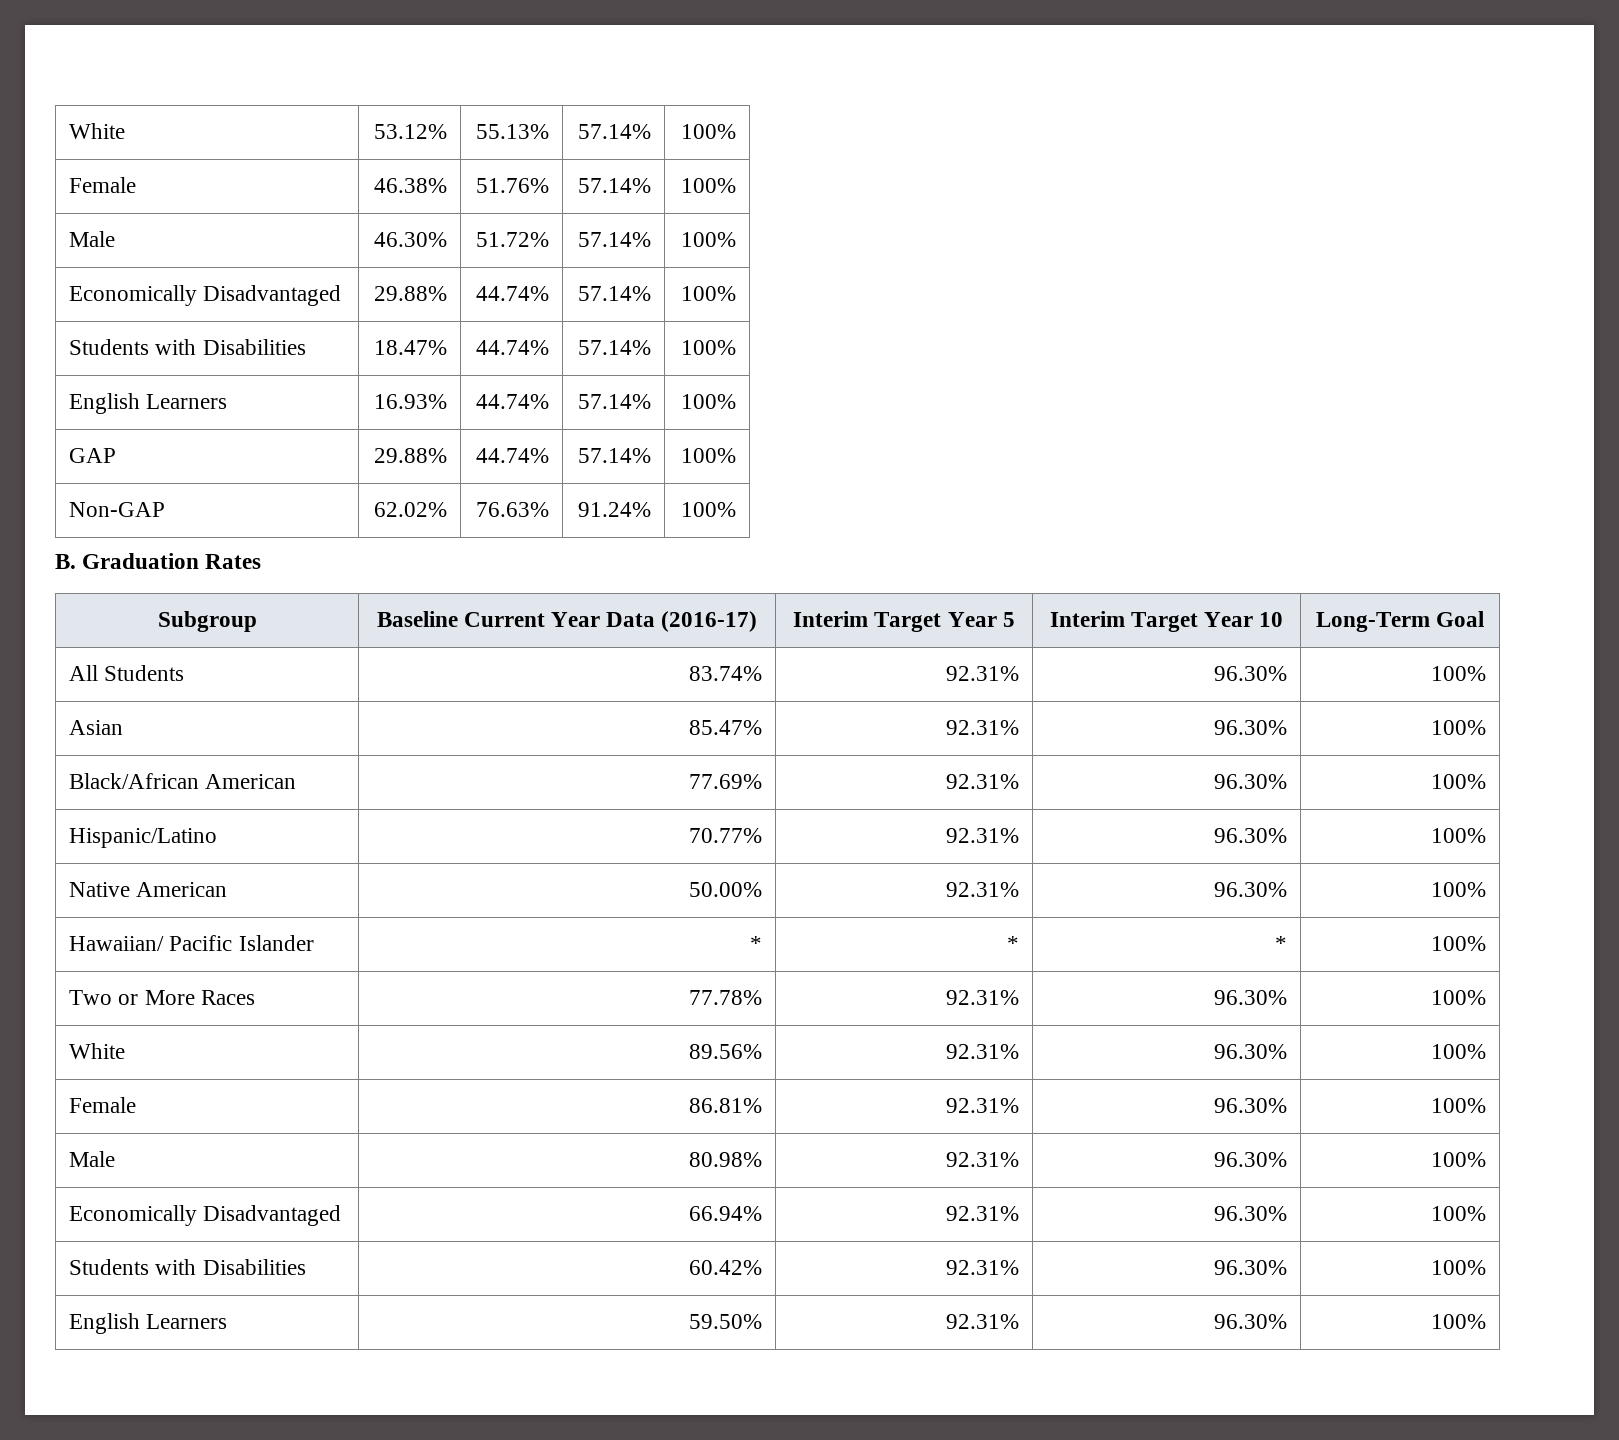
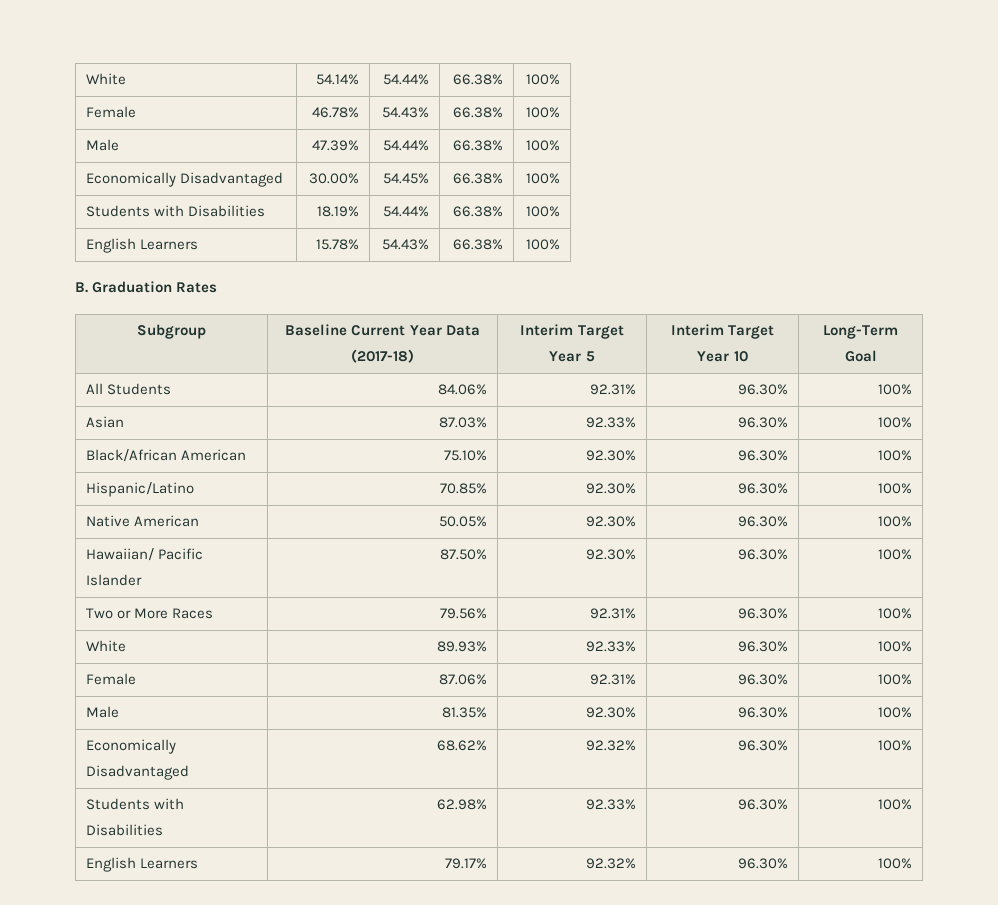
- White | 53.12% | 55.13% | 57.14% | 100%
- Female | 46.38% | 51.76% | 57.14% | 100%
- Male | 46.30% | 51.72% | 57.14% | 100%
- Economically Disadvantaged | 29.88% | 44.74% | 57.14% | 100%
- Students with Disabilities | 18.47% | 44.74% | 57.14% | 100%
- English Learners | 16.93% | 44.74% | 57.14% | 100%
- GAP | 29.88% | 44.74% | 57.14% | 100%
- Non-GAP | 62.02% | 76.63% | 91.24% | 100%
+ White | 54.14% | 54.44% | 66.38% | 100%
+ Female | 46.78% | 54.43% | 66.38% | 100%
+ Male | 47.39% | 54.44% | 66.38% | 100%
+ Economically Disadvantaged | 30.00% | 54.45% | 66.38% | 100%
+ Students with Disabilities | 18.19% | 54.44% | 66.38% | 100%
+ English Learners | 15.78% | 54.43% | 66.38% | 100%
- Subgroup | Baseline Current Year Data (2016-17) | Interim Target Year 5 | Interim Target Year 10 | Long-Term Goal
+ Subgroup | Baseline Current Year Data (2017-18) | Interim Target Year 5 | Interim Target Year 10 | Long-Term Goal
- All Students | 83.74% | 92.31% | 96.30% | 100%
+ All Students | 84.06% | 92.31% | 96.30% | 100%
- Asian | 85.47% | 92.31% | 96.30% | 100%
+ Asian | 87.03% | 92.33% | 96.30% | 100%
- Black/African American | 77.69% | 92.31% | 96.30% | 100%
+ Black/African American | 75.10% | 92.30% | 96.30% | 100%
- Hispanic/Latino | 70.77% | 92.31% | 96.30% | 100%
+ Hispanic/Latino | 70.85% | 92.30% | 96.30% | 100%
- Native American | 50.00% | 92.31% | 96.30% | 100%
+ Native American | 50.05% | 92.30% | 96.30% | 100%
- Hawaiian/ Pacific Islander | * | * | * | 100%
+ Hawaiian/ Pacific Islander | 87.50% | 92.30% | 96.30% | 100%
- Two or More Races | 77.78% | 92.31% | 96.30% | 100%
+ Two or More Races | 79.56% | 92.31% | 96.30% | 100%
- White | 89.56% | 92.31% | 96.30% | 100%
+ White | 89.93% | 92.33% | 96.30% | 100%
- Female | 86.81% | 92.31% | 96.30% | 100%
+ Female | 87.06% | 92.31% | 96.30% | 100%
- Male | 80.98% | 92.31% | 96.30% | 100%
+ Male | 81.35% | 92.30% | 96.30% | 100%
- Economically Disadvantaged | 66.94% | 92.31% | 96.30% | 100%
+ Economically Disadvantaged | 68.62% | 92.32% | 96.30% | 100%
- Students with Disabilities | 60.42% | 92.31% | 96.30% | 100%
+ Students with Disabilities | 62.98% | 92.33% | 96.30% | 100%
- English Learners | 59.50% | 92.31% | 96.30% | 100%
+ English Learners | 79.17% | 92.32% | 96.30% | 100%

